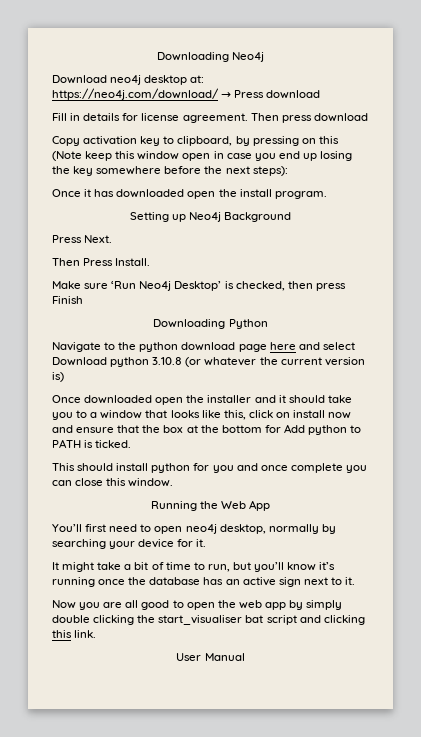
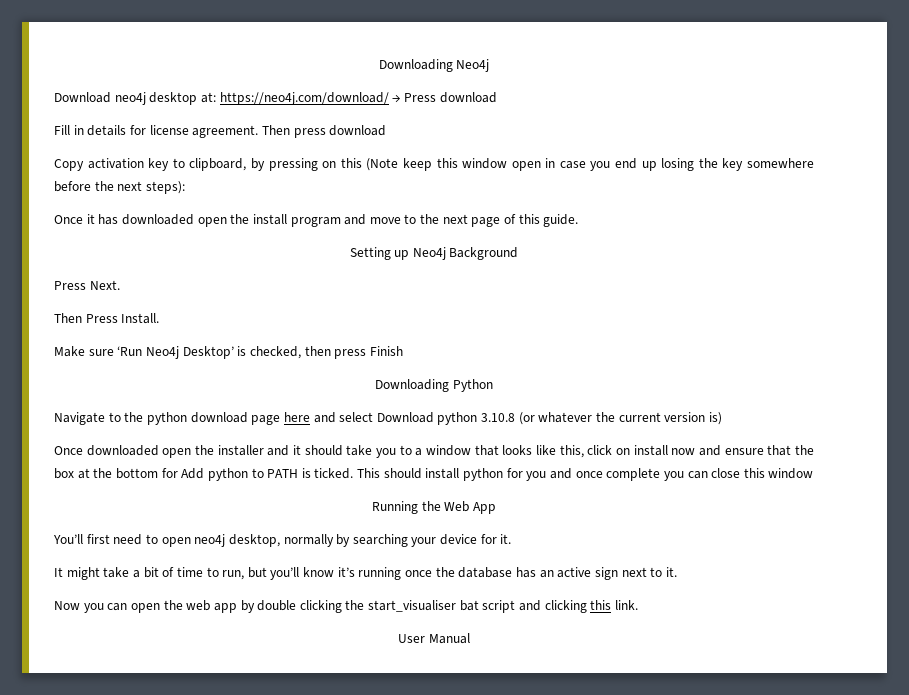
- Once it has downloaded open the install program.
+ Once it has downloaded open the install program and move to the next page of this guide.
- Once downloaded open the installer and it should take you to a window that looks like this, click on install now and ensure that the box at the bottom for Add python to PATH is ticked.
- This should install python for you and once complete you can close this window.
+ Once downloaded open the installer and it should take you to a window that looks like this, click on install now and ensure that the box at the bottom for Add python to PATH is ticked. This should install python for you and once complete you can close this window
- Now you are all good to open the web app by simply double clicking the start_visualiser bat script and clicking this link.
+ Now you can open the web app by double clicking the start_visualiser bat script and clicking this link.

